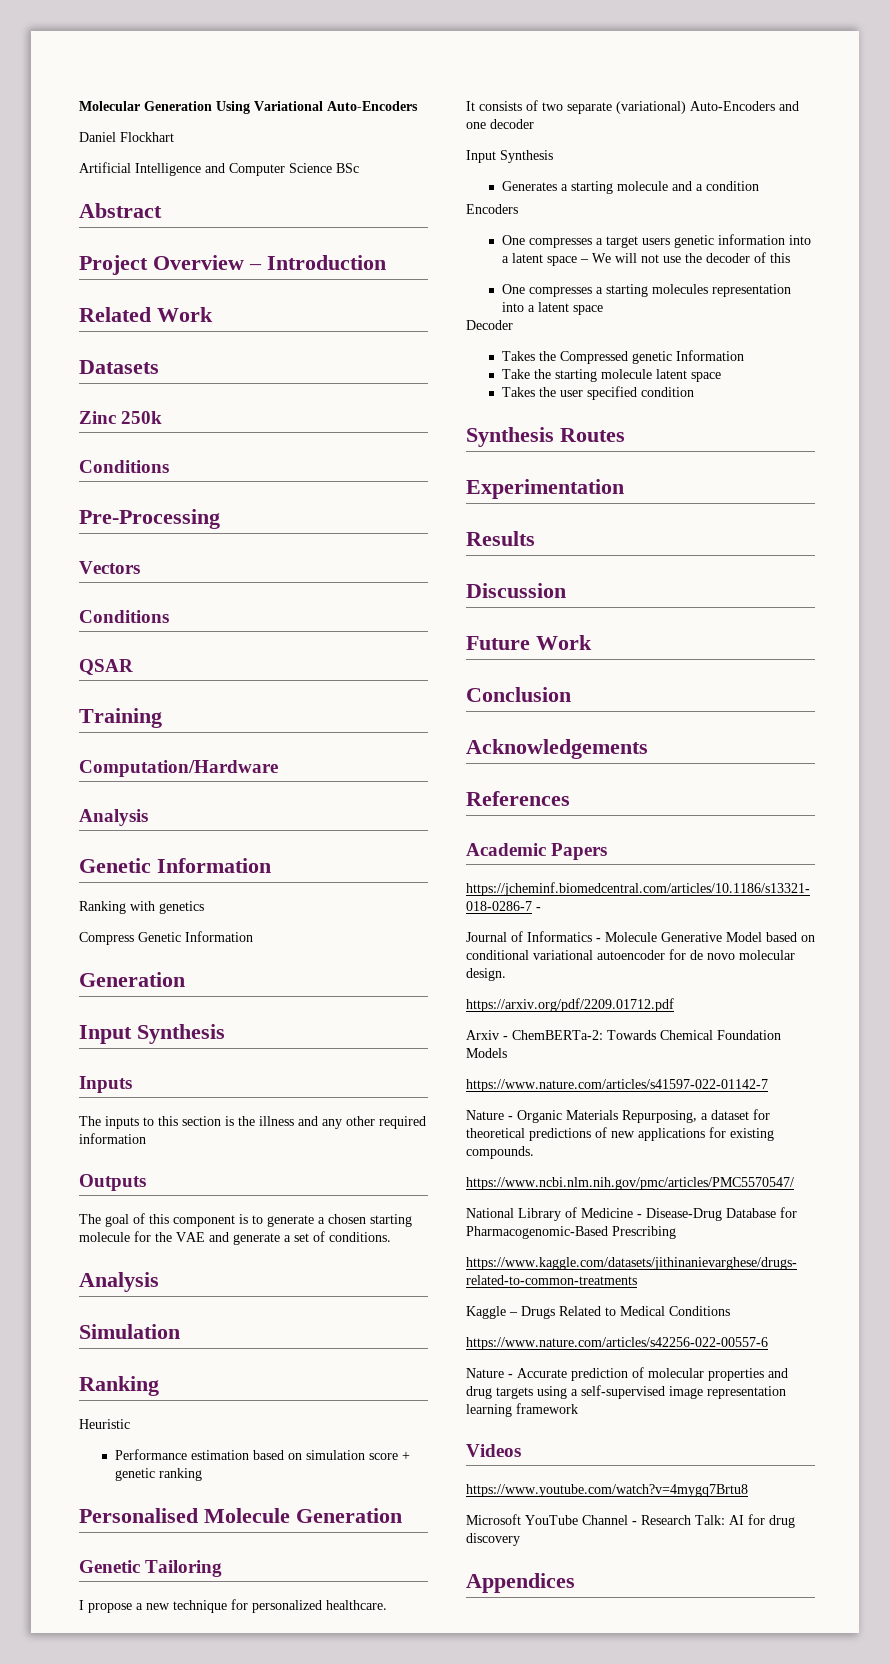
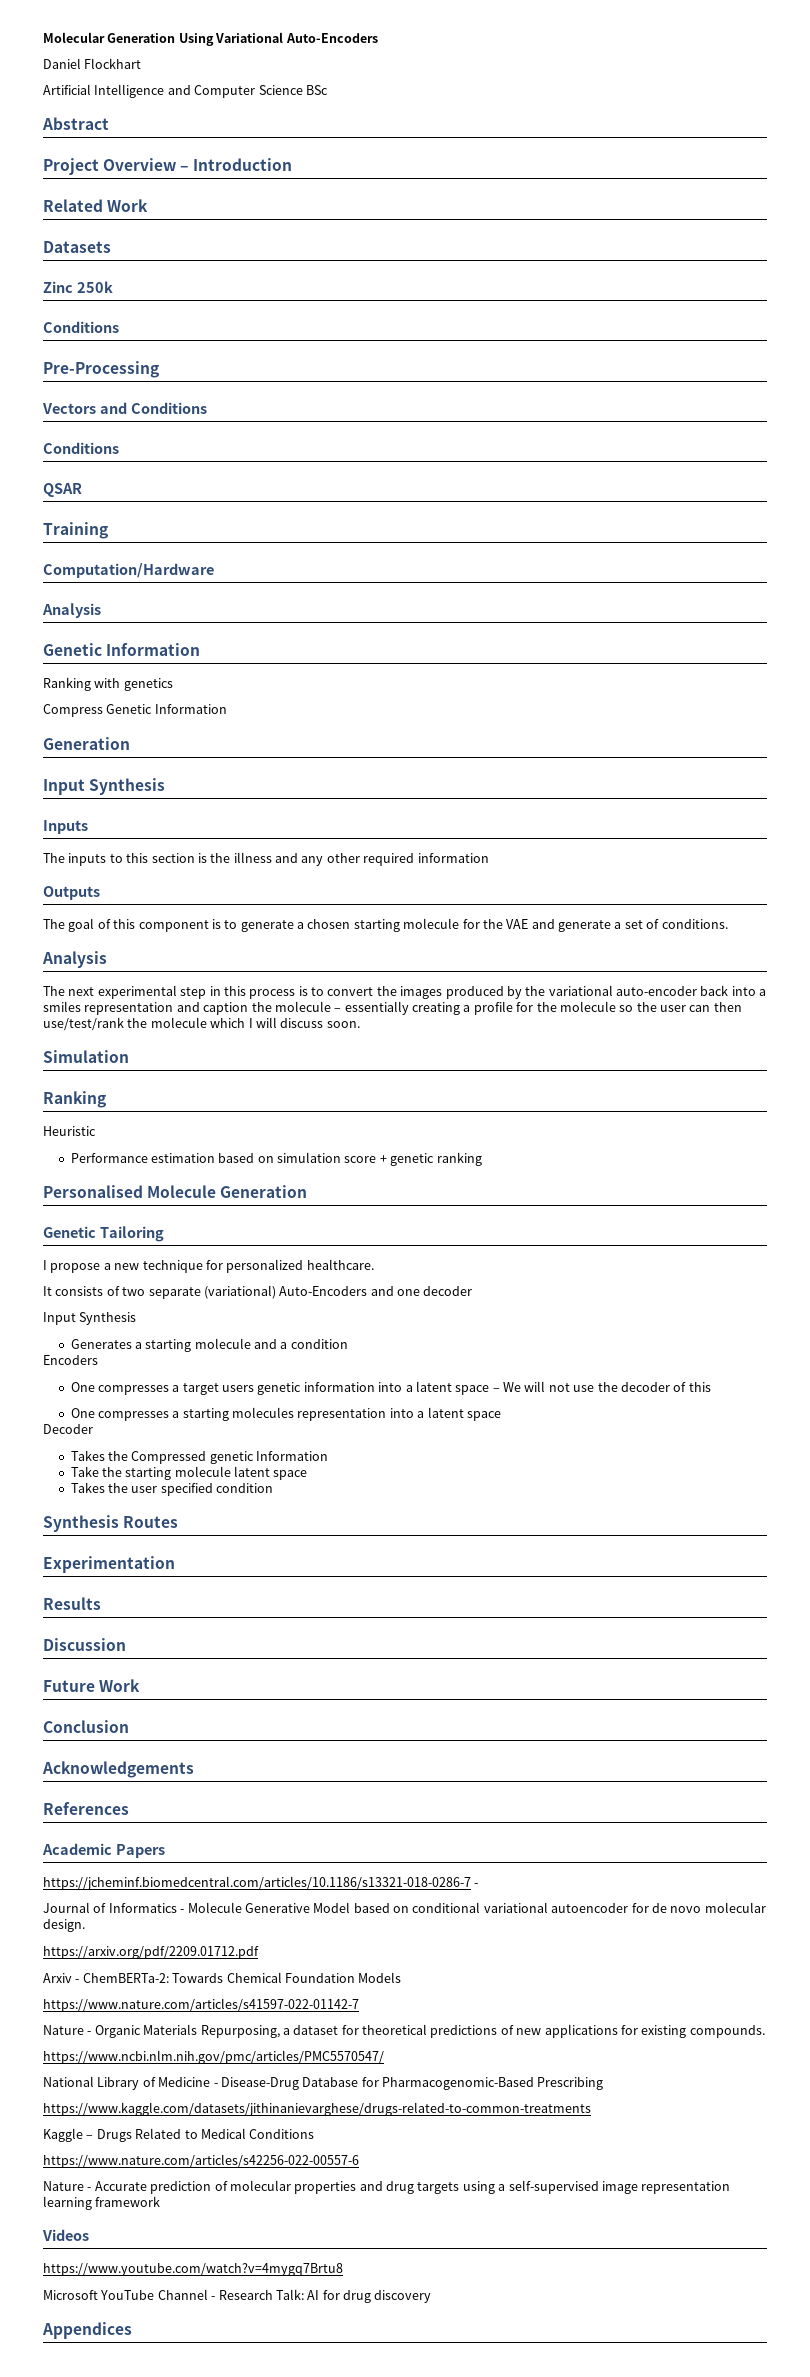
- Vectors
+ Vectors and Conditions
+ The next experimental step in this process is to convert the images produced by the variational auto-encoder back into a smiles representation and caption the molecule – essentially creating a profile for the molecule so the user can then use/test/rank the molecule which I will discuss soon.

